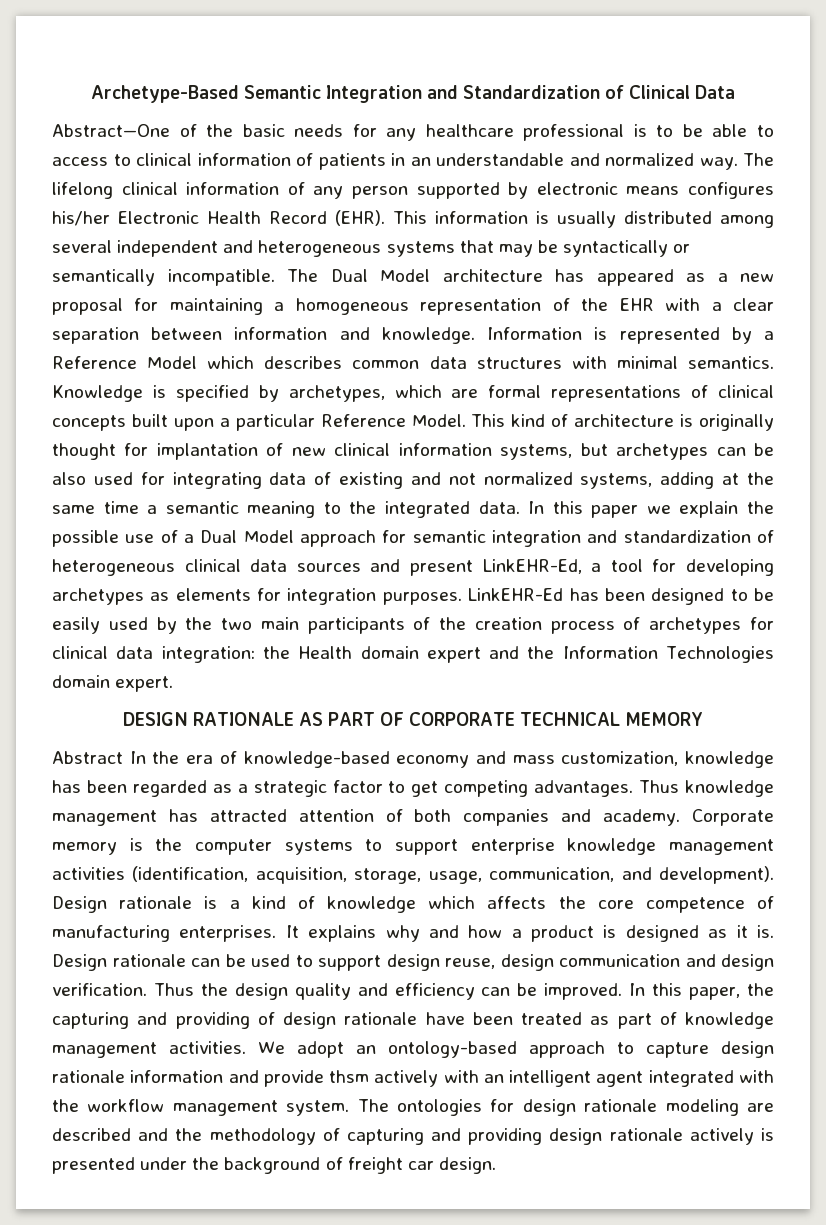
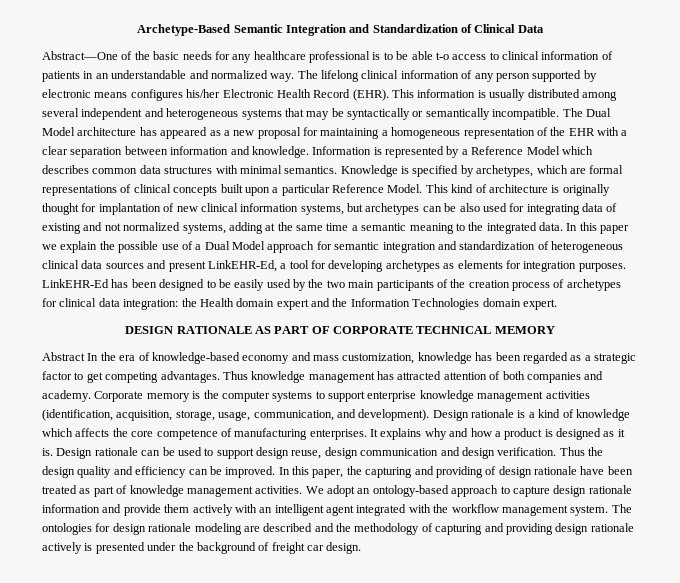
- Abstract—One of the basic needs for any healthcare professional is to be able to access to clinical information of patients in an understandable and normalized way.
+ Abstract—One of the basic needs for any healthcare professional is to be able t-o access to clinical information of patients in an understandable and normalized way.
- We adopt an ontology-based approach to capture design rationale information and provide thsm actively with an intelligent agent integrated with the workflow management system.
+ We adopt an ontology-based approach to capture design rationale information and provide them actively with an intelligent agent integrated with the workflow management system.

